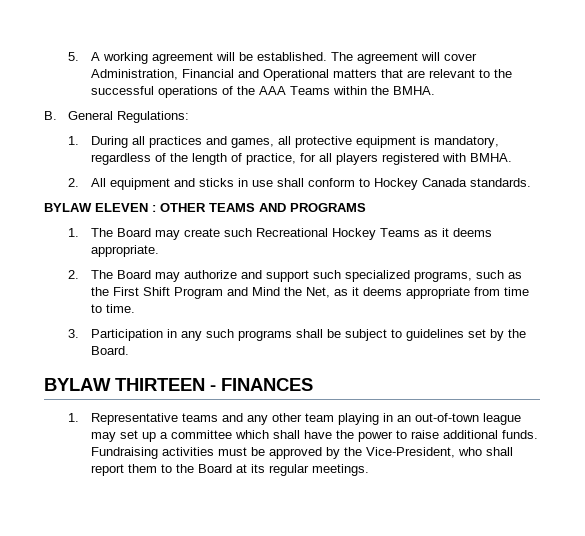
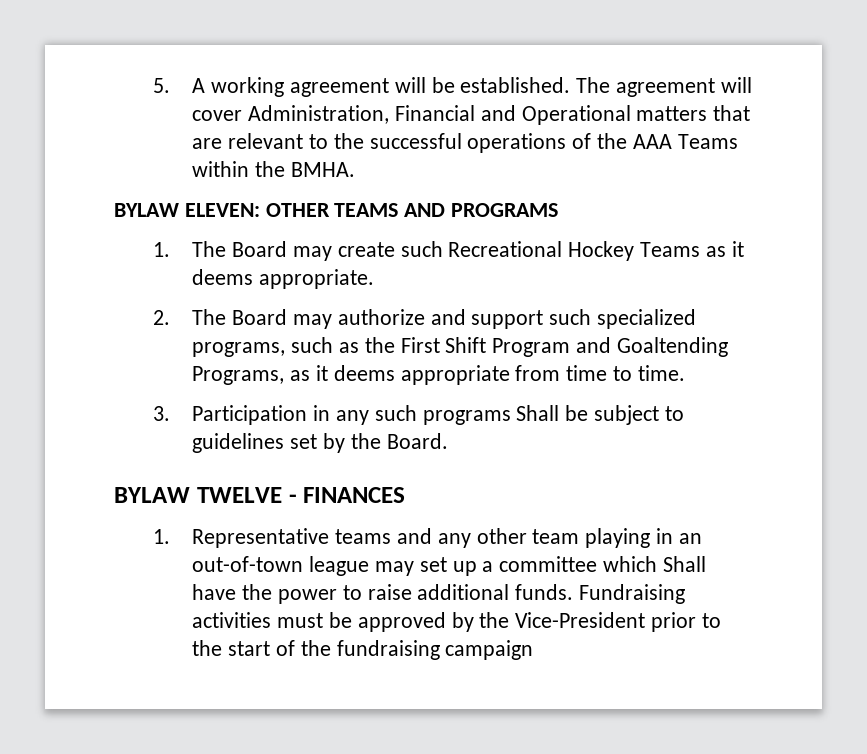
- B. General Regulations:
- 1. During all practices and games, all protective equipment is mandatory, regardless of the length of practice, for all players registered with BMHA.
- 2. All equipment and sticks in use shall conform to Hockey Canada standards.
- BYLAW ELEVEN : OTHER TEAMS AND PROGRAMS
+ BYLAW ELEVEN: OTHER TEAMS AND PROGRAMS
- 2. The Board may authorize and support such specialized programs, such as the First Shift Program and Mind the Net, as it deems appropriate from time to time.
+ 2. The Board may authorize and support such specialized programs, such as the First Shift Program and Goaltending Programs, as it deems appropriate from time to time.
- 3. Participation in any such programs shall be subject to guidelines set by the Board.
+ 3. Participation in any such programs Shall be subject to guidelines set by the Board.
- BYLAW THIRTEEN - FINANCES
+ BYLAW TWELVE - FINANCES
- 1. Representative teams and any other team playing in an out-of-town league may set up a committee which shall have the power to raise additional funds.
+ 1. Representative teams and any other team playing in an out-of-town league may set up a committee which Shall have the power to raise additional funds.
- Fundraising activities must be approved by the Vice-President, who shall report them to the Board at its regular meetings.
+ Fundraising activities must be approved by the Vice-President prior to the start of the fundraising campaign

